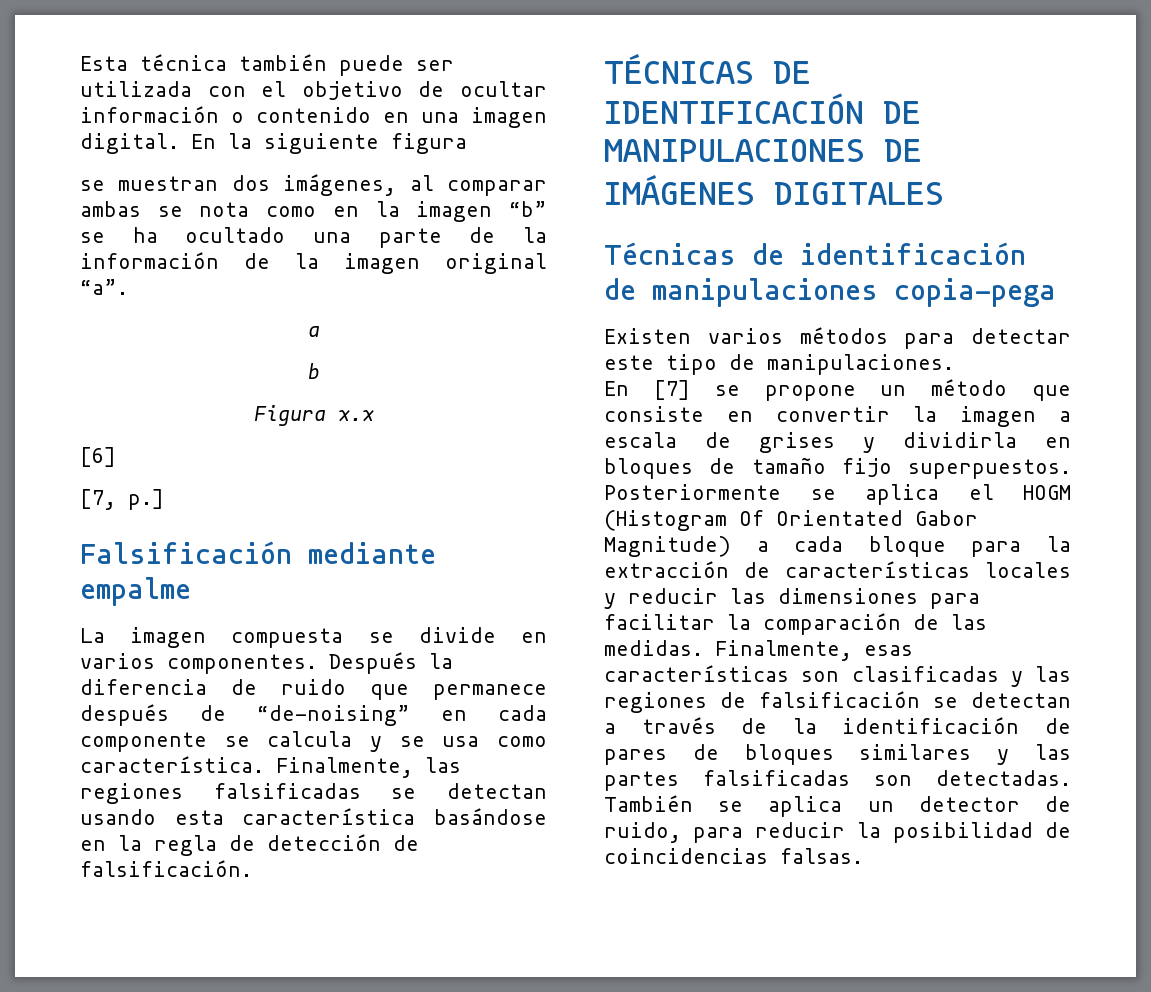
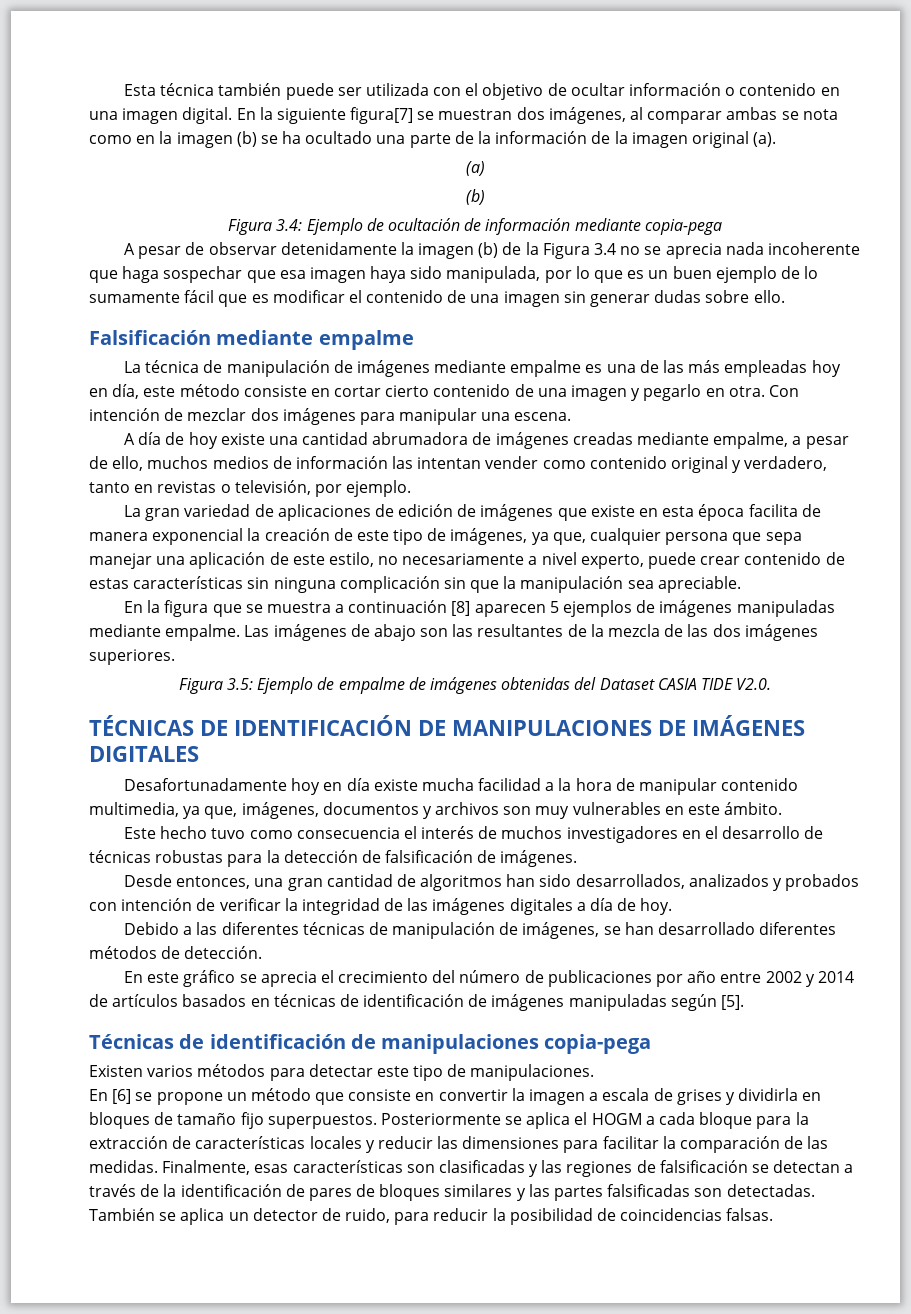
- En la siguiente figura
- se muestran dos imágenes, al comparar ambas se nota como en la imagen “b” se ha ocultado una parte de la información de la imagen original “a”.
- a
- b
- Figura x.x
- [6]
- [7, p.]
+ En la siguiente figura[7] se muestran dos imágenes, al comparar ambas se nota como en la imagen (b) se ha ocultado una parte de la información de la imagen original (a).
+ (a)
+ (b)
+ Figura 3.4: Ejemplo de ocultación de información mediante copia-pega
+ A pesar de observar detenidamente la imagen (b) de la Figura 3.4 no se aprecia nada incoherente que haga sospechar que esa imagen haya sido manipulada, por lo que es un buen ejemplo de lo sumamente fácil que es modificar el contenido de una imagen sin generar dudas sobre ello.
  Falsificación mediante empalme
- La imagen compuesta se divide en varios componentes. Después la diferencia de ruido que permanece después de “de-noising” en cada componente se calcula y se usa como característica. Finalmente, las regiones falsificadas se detectan usando esta característica basándose en la regla de detección de falsificación.
+ La técnica de manipulación de imágenes mediante empalme es una de las más empleadas hoy en día, este método consiste en cortar cierto contenido de una imagen y pegarlo en otra. Con intención de mezclar dos imágenes para manipular una escena.
+ A día de hoy existe una cantidad abrumadora de imágenes creadas mediante empalme, a pesar de ello, muchos medios de información las intentan vender como contenido original y verdadero, tanto en revistas o televisión, por ejemplo.
+ La gran variedad de aplicaciones de edición de imágenes que existe en esta época facilita de manera exponencial la creación de este tipo de imágenes, ya que, cualquier persona que sepa manejar una aplicación de este estilo, no necesariamente a nivel experto, puede crear contenido de estas características sin ninguna complicación sin que la manipulación sea apreciable.
+ En la figura que se muestra a continuación [8] aparecen 5 ejemplos de imágenes manipuladas mediante empalme. Las imágenes de abajo son las resultantes de la mezcla de las dos imágenes superiores.
+ Figura 3.5: Ejemplo de empalme de imágenes obtenidas del Dataset CASIA TIDE V2.0.
+ Desafortunadamente hoy en día existe mucha facilidad a la hora de manipular contenido multimedia, ya que, imágenes, documentos y archivos son muy vulnerables en este ámbito.
+ Este hecho tuvo como consecuencia el interés de muchos investigadores en el desarrollo de técnicas robustas para la detección de falsificación de imágenes.
+ Desde entonces, una gran cantidad de algoritmos han sido desarrollados, analizados y probados con intención de verificar la integridad de las imágenes digitales a día de hoy.
+ Debido a las diferentes técnicas de manipulación de imágenes, se han desarrollado diferentes métodos de detección.
+ En este gráfico se aprecia el crecimiento del número de publicaciones por año entre 2002 y 2014 de artículos basados en técnicas de identificación de imágenes manipuladas según [5].
- En [7] se propone un método que consiste en convertir la imagen a escala de grises y dividirla en bloques de tamaño fijo superpuestos.
+ En [6] se propone un método que consiste en convertir la imagen a escala de grises y dividirla en bloques de tamaño fijo superpuestos.
- Posteriormente se aplica el HOGM (Histogram Of Orientated Gabor Magnitude) a cada bloque para la extracción de características locales y reducir las dimensiones para facilitar la comparación de las medidas.
+ Posteriormente se aplica el HOGM a cada bloque para la extracción de características locales y reducir las dimensiones para facilitar la comparación de las medidas.

